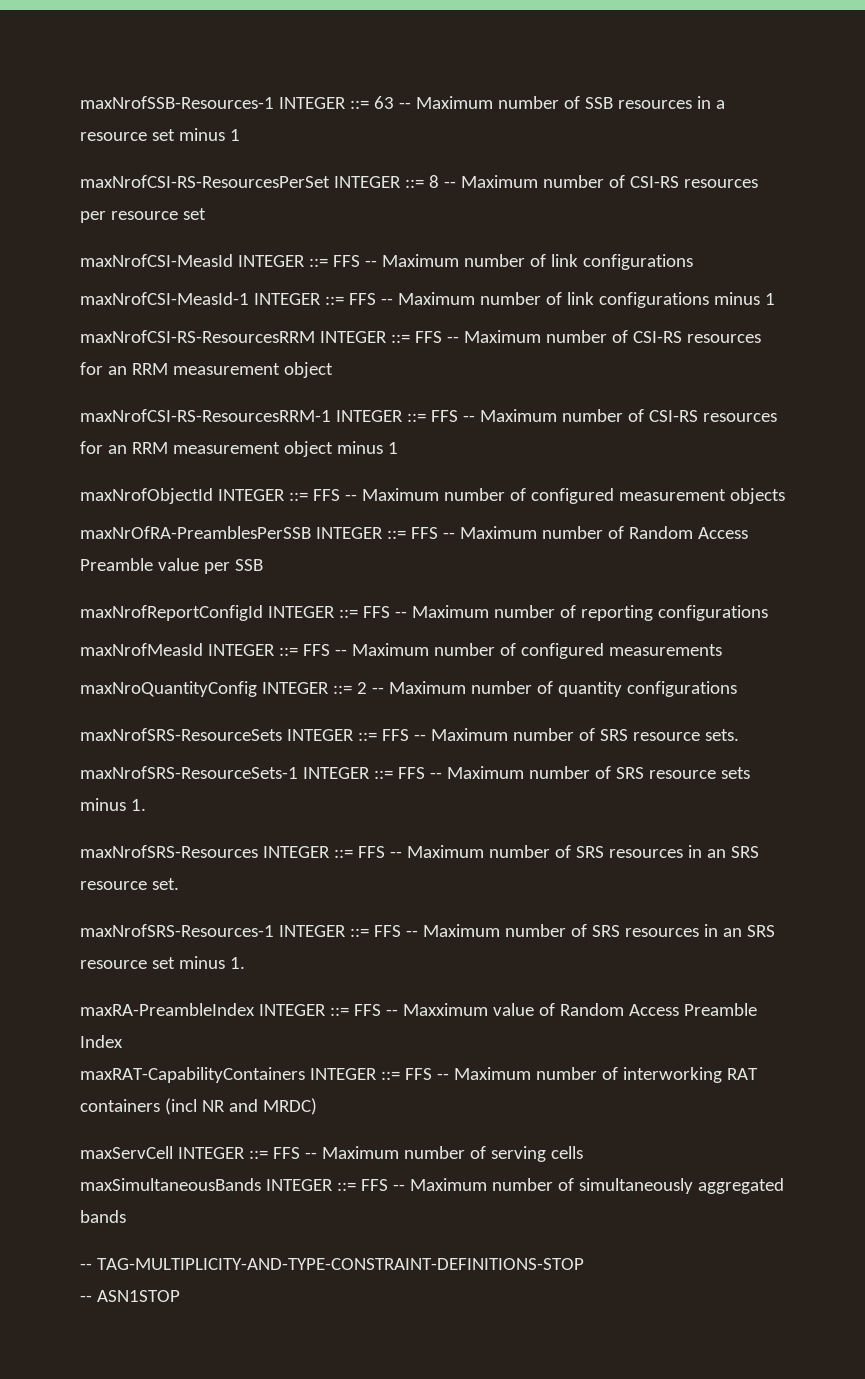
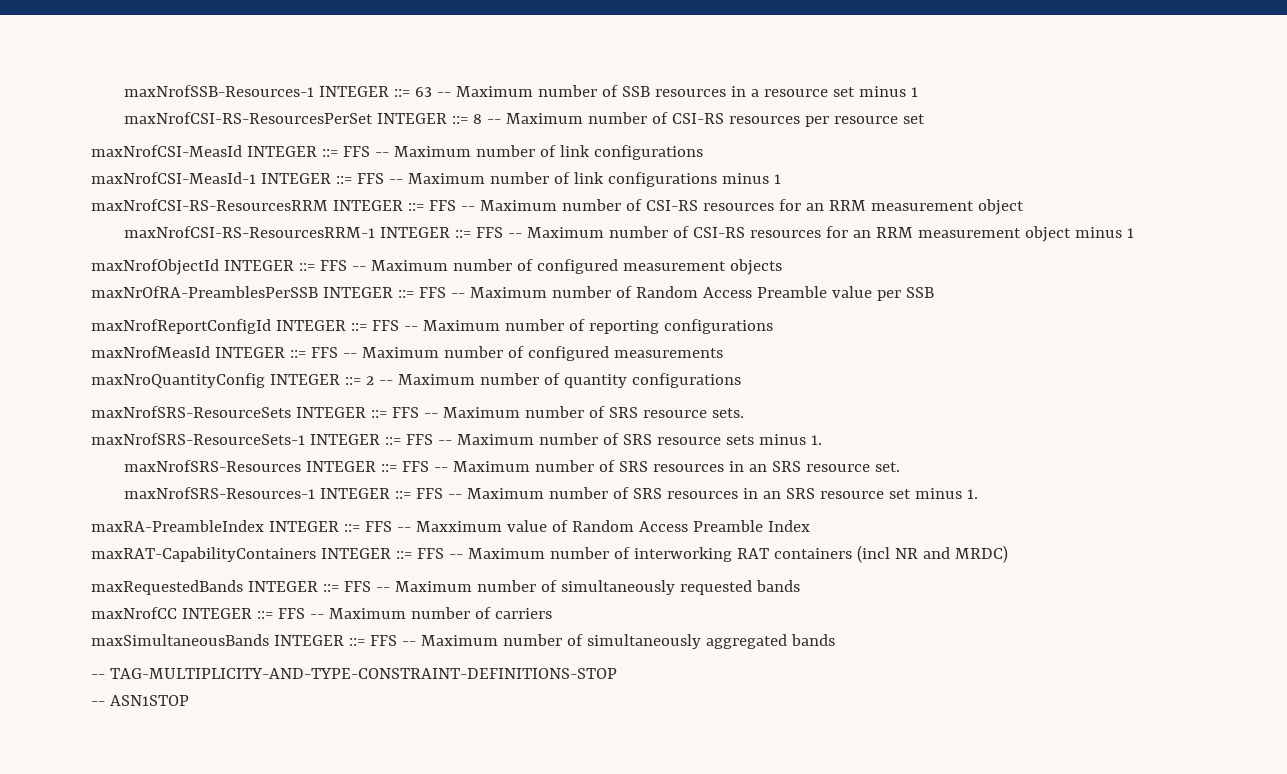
- maxServCell INTEGER ::= FFS -- Maximum number of serving cells
+ maxRequestedBands INTEGER ::= FFS -- Maximum number of simultaneously requested bands
+ maxNrofCC INTEGER ::= FFS -- Maximum number of carriers

